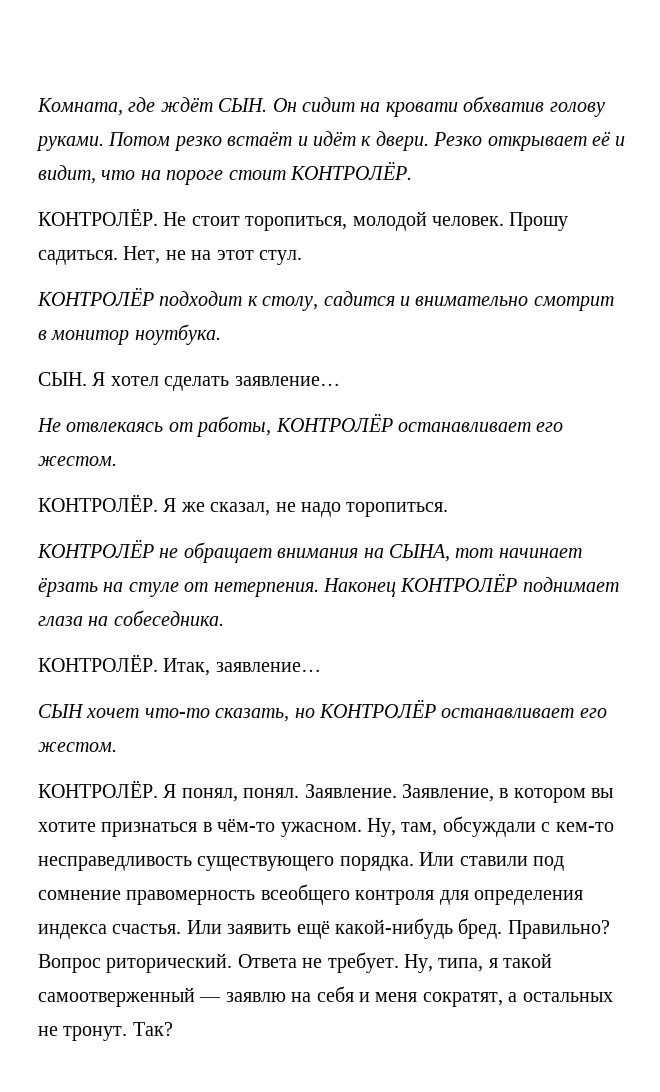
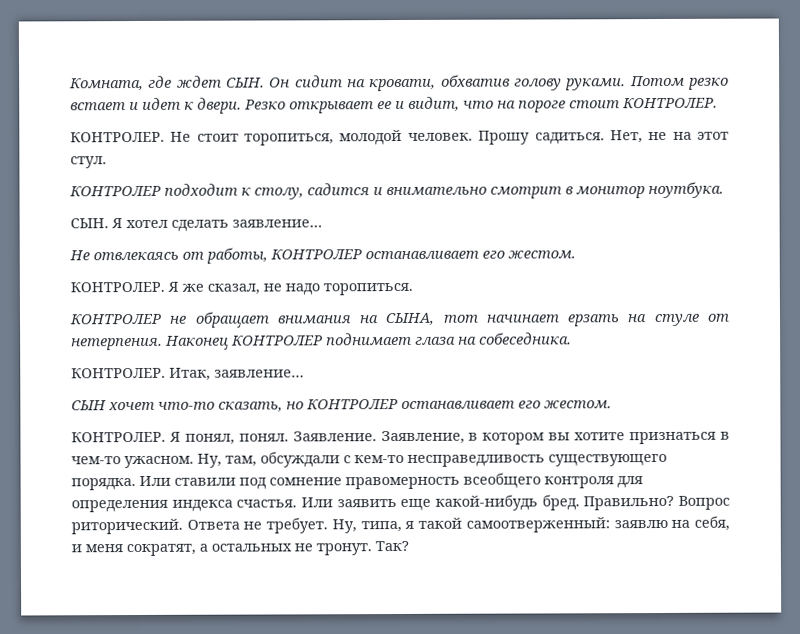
- Комната, где ждёт СЫН. Он сидит на кровати обхватив голову руками.
+ Комната, где ждет СЫН. Он сидит на кровати, обхватив голову руками.
- Потом резко встаёт и идёт к двери.
+ Потом резко встает и идет к двери.
- Резко открывает её и видит, что на пороге стоит КОНТРОЛЁР.
- КОНТРОЛЁР.
+ Резко открывает ее и видит, что на пороге стоит КОНТРОЛЕР.
+ КОНТРОЛЕР.
- КОНТРОЛЁР подходит к столу, садится и внимательно смотрит в монитор ноутбука.
+ КОНТРОЛЕР подходит к столу, садится и внимательно смотрит в монитор ноутбука.
- Не отвлекаясь от работы, КОНТРОЛЁР останавливает его жестом.
- КОНТРОЛЁР.
+ Не отвлекаясь от работы, КОНТРОЛЕР останавливает его жестом.
+ КОНТРОЛЕР.
- КОНТРОЛЁР не обращает внимания на СЫНА, тот начинает ёрзать на стуле от нетерпения.
+ КОНТРОЛЕР не обращает внимания на СЫНА, тот начинает ерзать на стуле от нетерпения.
- Наконец КОНТРОЛЁР поднимает глаза на собеседника.
- КОНТРОЛЁР.
+ Наконец КОНТРОЛЕР поднимает глаза на собеседника.
+ КОНТРОЛЕР.
- СЫН хочет что-то сказать, но КОНТРОЛЁР останавливает его жестом.
- КОНТРОЛЁР.
+ СЫН хочет что-то сказать, но КОНТРОЛЕР останавливает его жестом.
+ КОНТРОЛЕР.
- Заявление, в котором вы хотите признаться в чём-то ужасном.
+ Заявление, в котором вы хотите признаться в чем-то ужасном.
- Или заявить ещё какой-нибудь бред.
+ Или заявить еще какой-нибудь бред.
- Ну, типа, я такой самоотверженный — заявлю на себя и меня сократят, а остальных не тронут.
+ Ну, типа, я такой самоотверженный: заявлю на себя, и меня сократят, а остальных не тронут.

